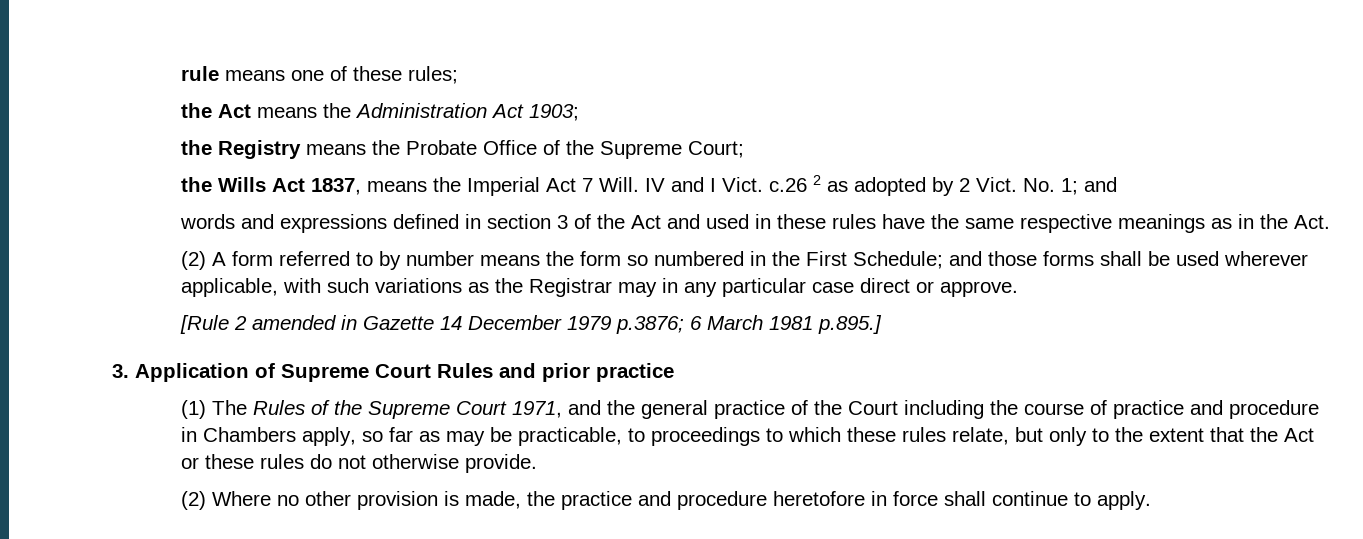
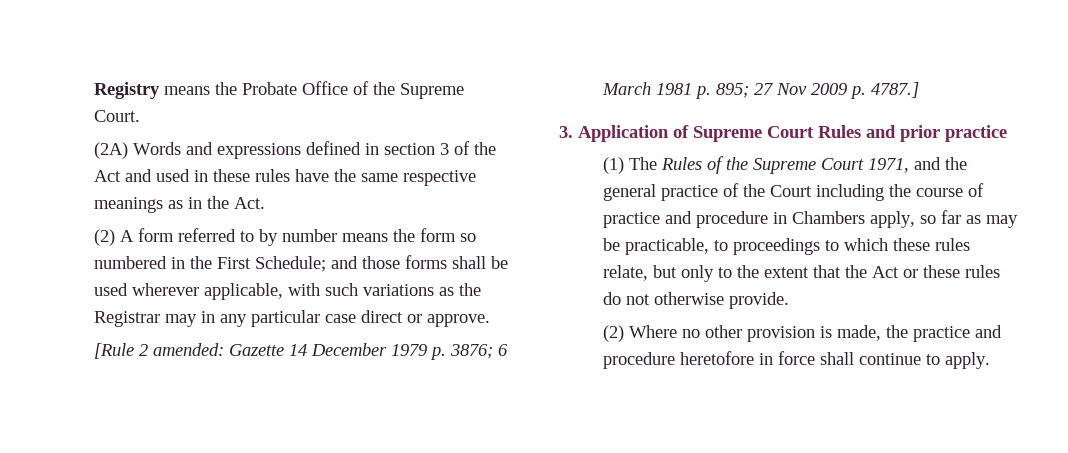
- rule means one of these rules;
- the Act means the Administration Act 1903;
- the Registry means the Probate Office of the Supreme Court;
- the Wills Act 1837, means the Imperial Act 7 Will. IV and I Vict. c.26 2 as adopted by 2 Vict. No. 1; and
- words and expressions defined in section 3 of the Act and used in these rules have the same respective meanings as in the Act.
+ Registry means the Probate Office of the Supreme Court.
+ (2A) Words and expressions defined in section 3 of the Act and used in these rules have the same respective meanings as in the Act.
- [Rule 2 amended in Gazette 14 December 1979 p.3876; 6 March 1981 p.895.]
+ [Rule 2 amended: Gazette 14 December 1979 p. 3876; 6 March 1981 p. 895; 27 Nov 2009 p. 4787.]

